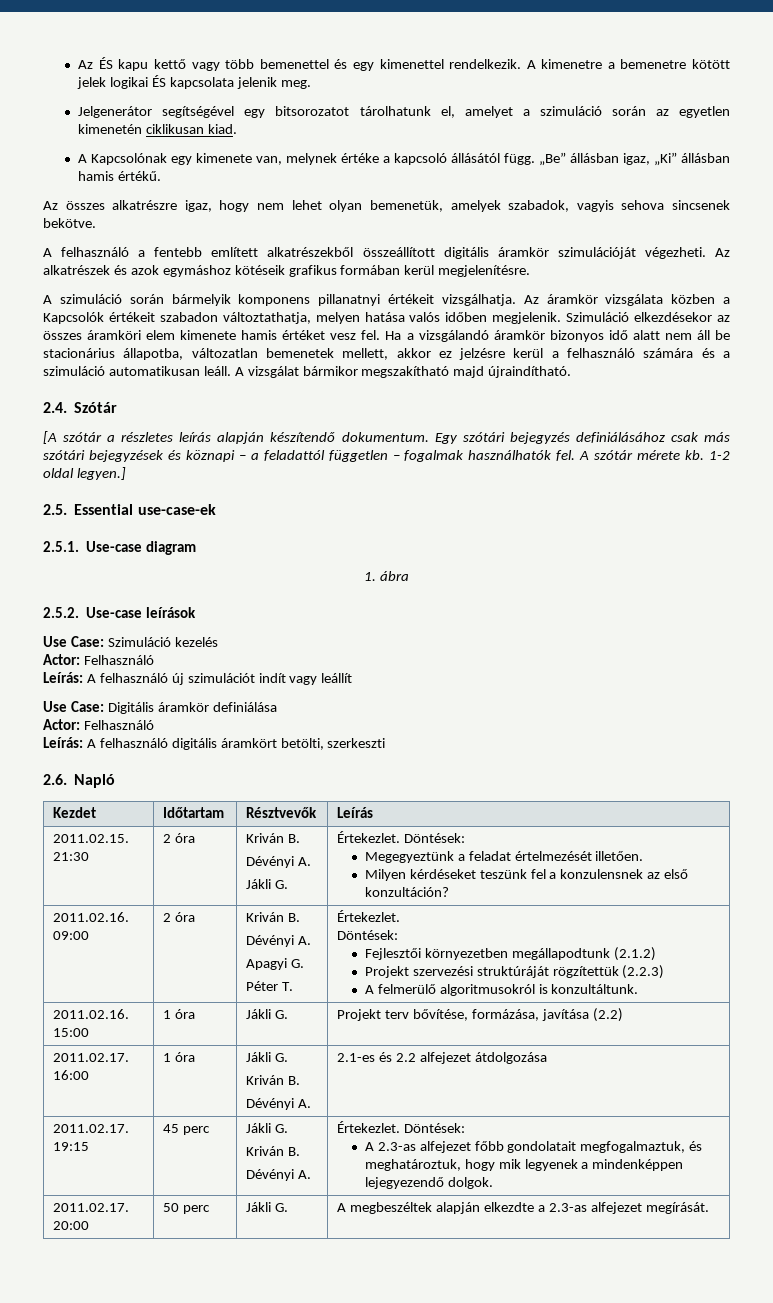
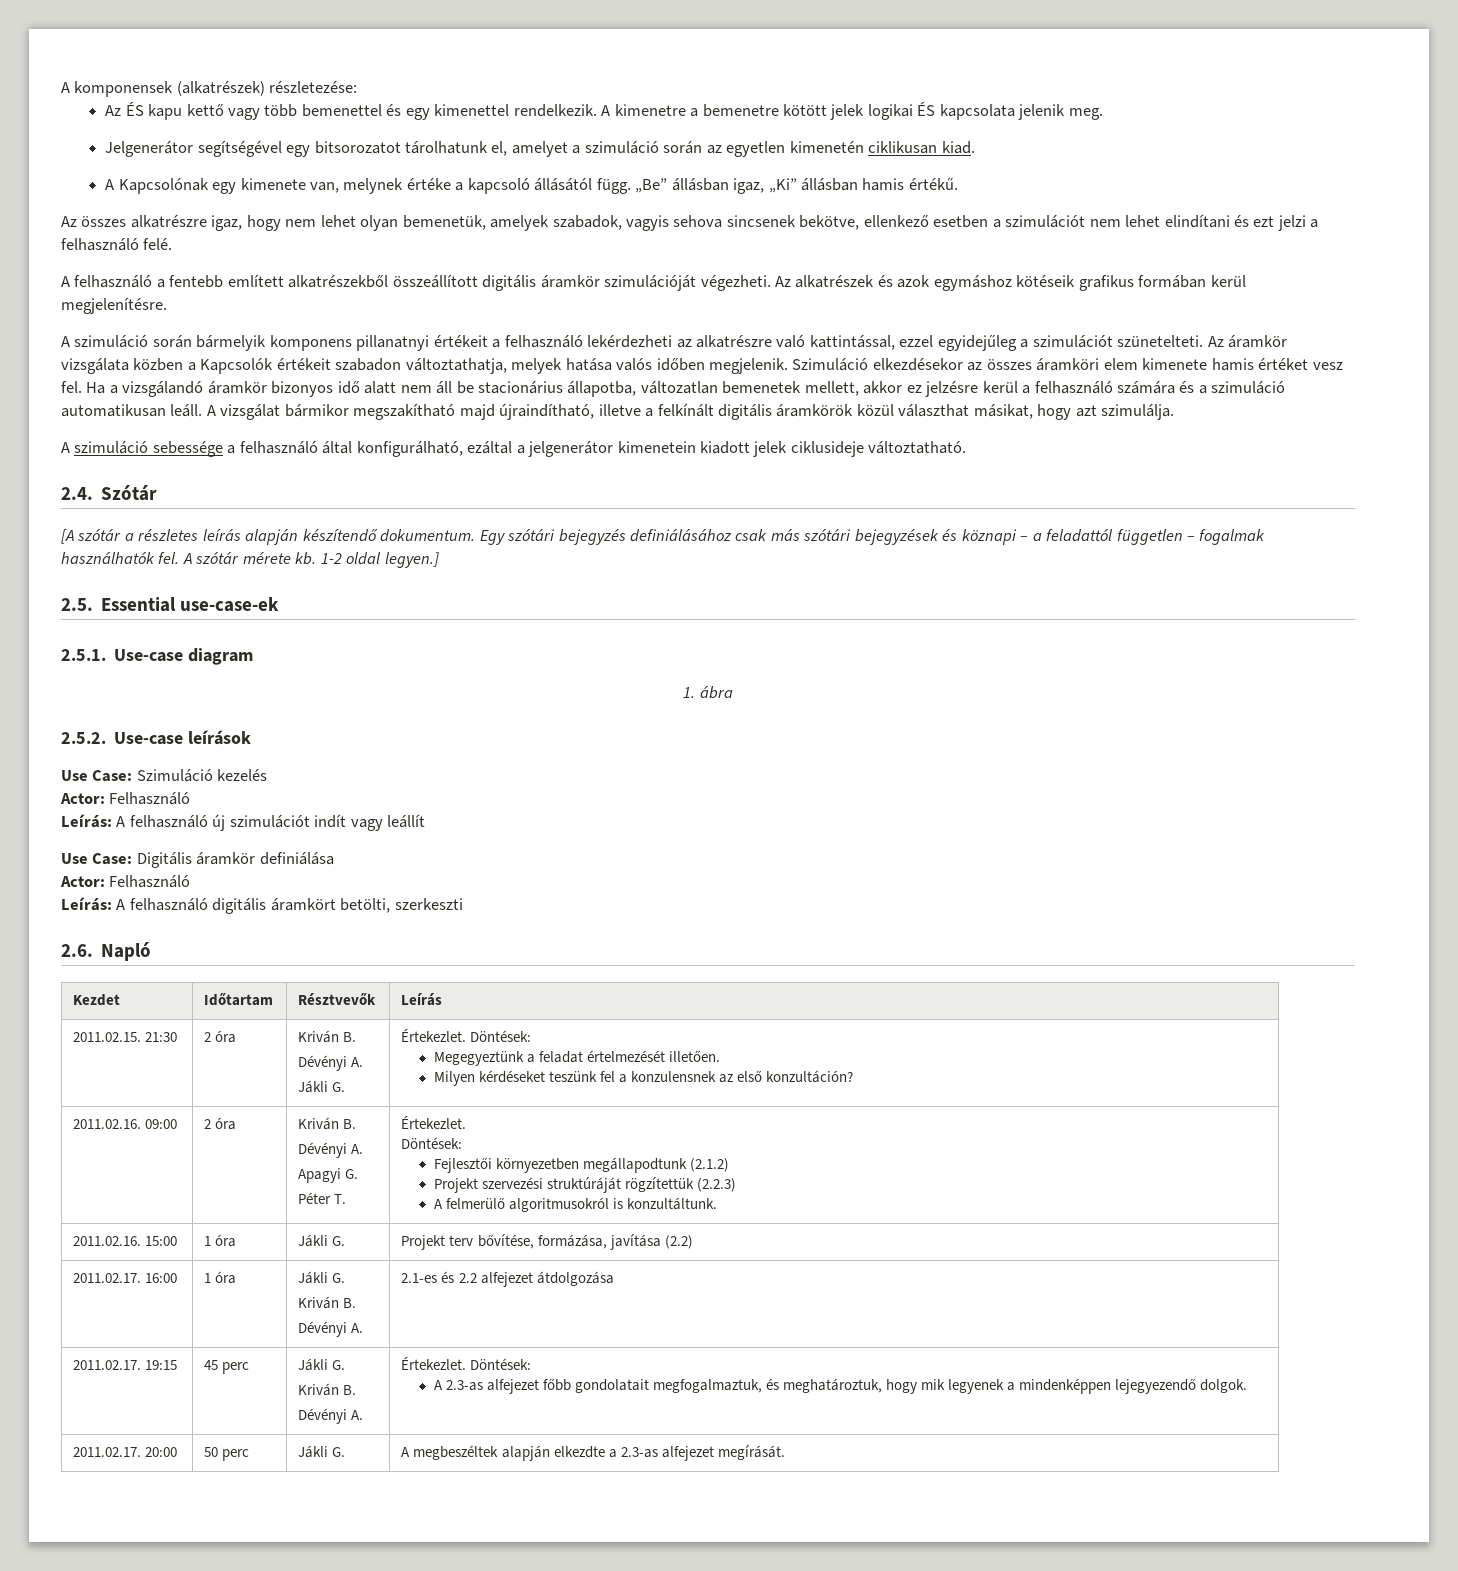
+ A komponensek (alkatrészek) részletezése:
- Az összes alkatrészre igaz, hogy nem lehet olyan bemenetük, amelyek szabadok, vagyis sehova sincsenek bekötve.
+ Az összes alkatrészre igaz, hogy nem lehet olyan bemenetük, amelyek szabadok, vagyis sehova sincsenek bekötve, ellenkező esetben a szimulációt nem lehet elindítani és ezt jelzi a felhasználó felé.
- A szimuláció során bármelyik komponens pillanatnyi értékeit vizsgálhatja.
+ A szimuláció során bármelyik komponens pillanatnyi értékeit a felhasználó lekérdezheti az alkatrészre való kattintással, ezzel egyidejűleg a szimulációt szünetelteti.
- Az áramkör vizsgálata közben a Kapcsolók értékeit szabadon változtathatja, melyen hatása valós időben megjelenik.
+ Az áramkör vizsgálata közben a Kapcsolók értékeit szabadon változtathatja, melyek hatása valós időben megjelenik.
- A vizsgálat bármikor megszakítható majd újraindítható.
+ A vizsgálat bármikor megszakítható majd újraindítható, illetve a felkínált digitális áramkörök közül választhat másikat, hogy azt szimulálja.
+ A szimuláció sebessége a felhasználó által konfigurálható, ezáltal a jelgenerátor kimenetein kiadott jelek ciklusideje változtatható.

